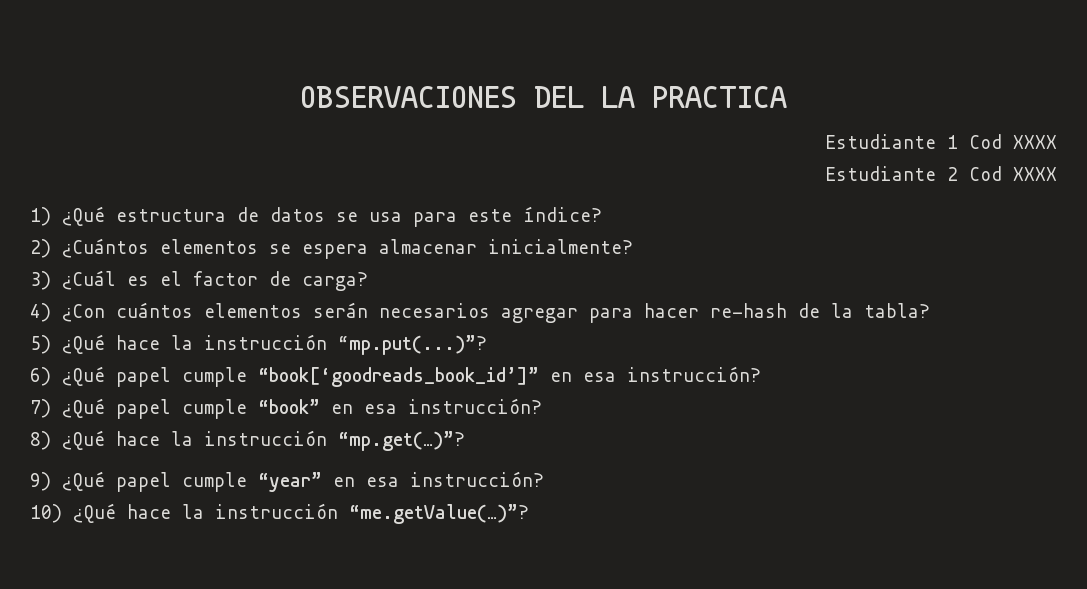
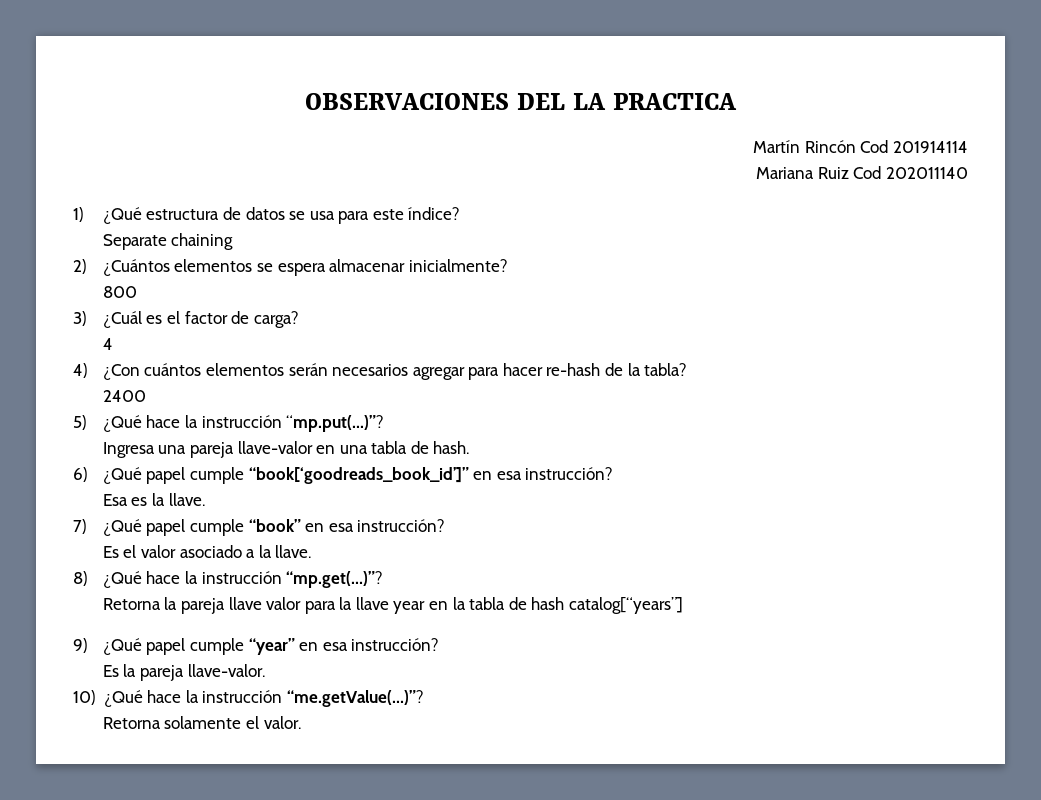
- Estudiante 1 Cod XXXX
- Estudiante 2 Cod XXXX
+ Martín Rincón Cod 201914114
+ Mariana Ruiz Cod 202011140
+ Separate chaining
+ 800
+ 4
+ 2400
+ Ingresa una pareja llave-valor en una tabla de hash.
+ Esa es la llave.
+ Es el valor asociado a la llave.
+ Retorna la pareja llave valor para la llave year en la tabla de hash catalog[“years”]
+ Es la pareja llave-valor.
+ Retorna solamente el valor.

